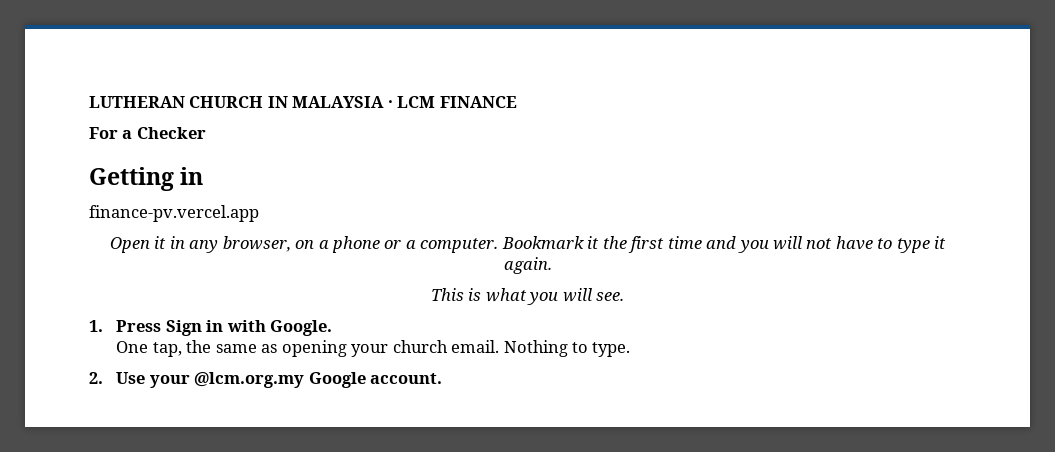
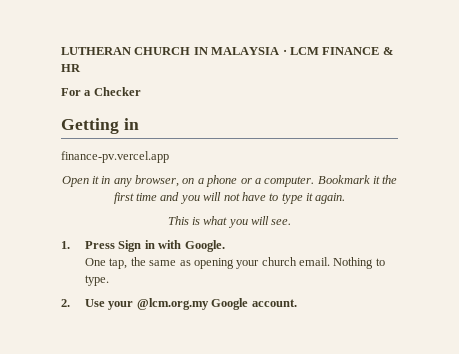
- LUTHERAN CHURCH IN MALAYSIA · LCM FINANCE
+ LUTHERAN CHURCH IN MALAYSIA · LCM FINANCE & HR

